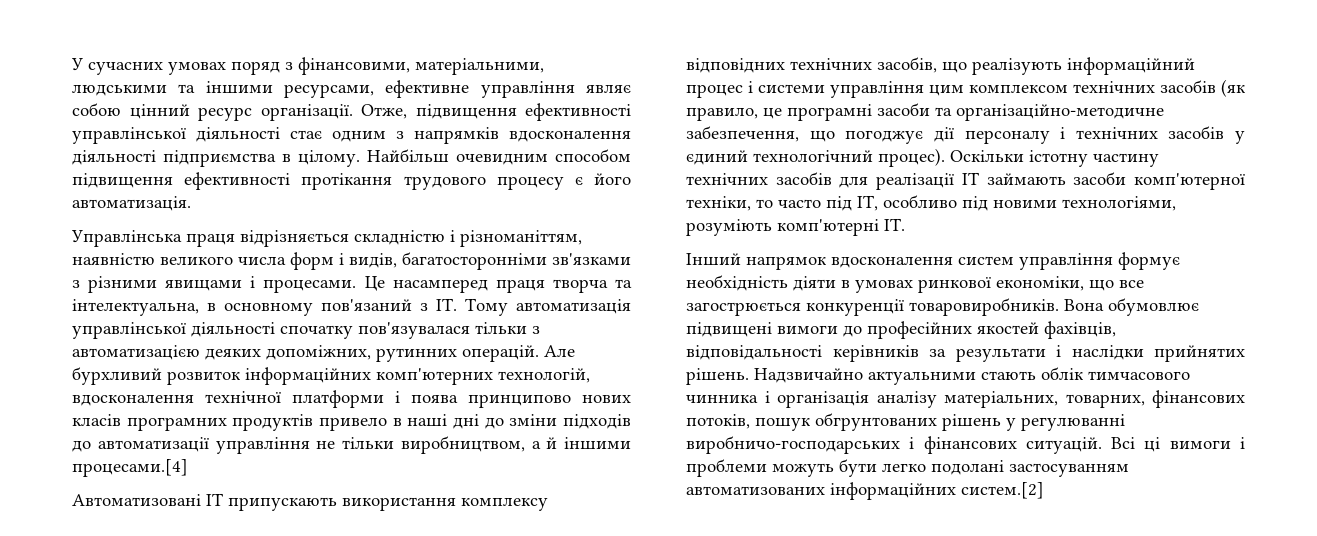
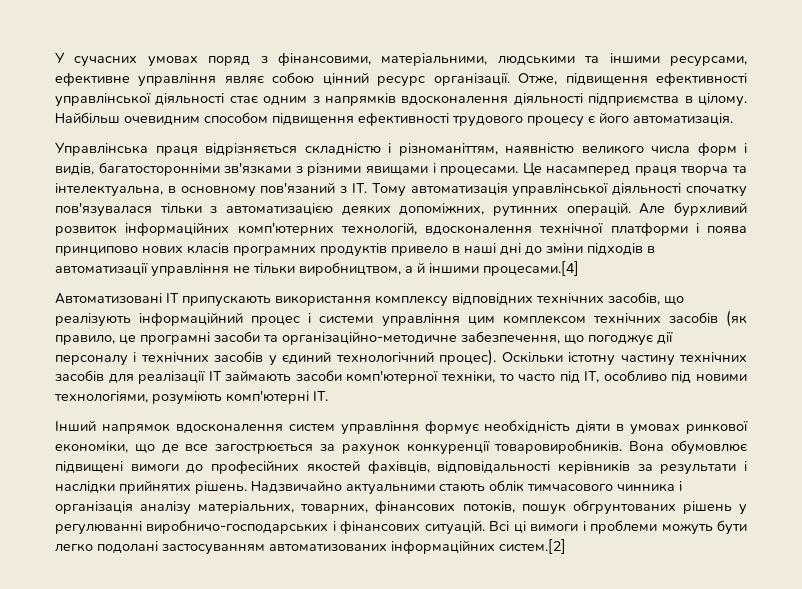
- Найбільш очевидним способом підвищення ефективності протікання трудового процесу є його автоматизація.
+ Найбільш очевидним способом підвищення ефективності трудового процесу є його автоматизація.
- Але бурхливий розвиток інформаційних комп'ютерних технологій, вдосконалення технічної платформи і поява принципово нових класів програмних продуктів привело в наші дні до зміни підходів до автоматизації управління не тільки виробництвом, а й іншими процесами.[4]
+ Але бурхливий розвиток інформаційних комп'ютерних технологій, вдосконалення технічної платформи і поява принципово нових класів програмних продуктів привело в наші дні до зміни підходів в автоматизації управління не тільки виробництвом, а й іншими процесами.[4]
- Інший напрямок вдосконалення систем управління формує необхідність діяти в умовах ринкової економіки, що все загострюється конкуренції товаровиробників.
+ Інший напрямок вдосконалення систем управління формує необхідність діяти в умовах ринкової економіки, що де все загострюється за рахунок конкуренції товаровиробників.

